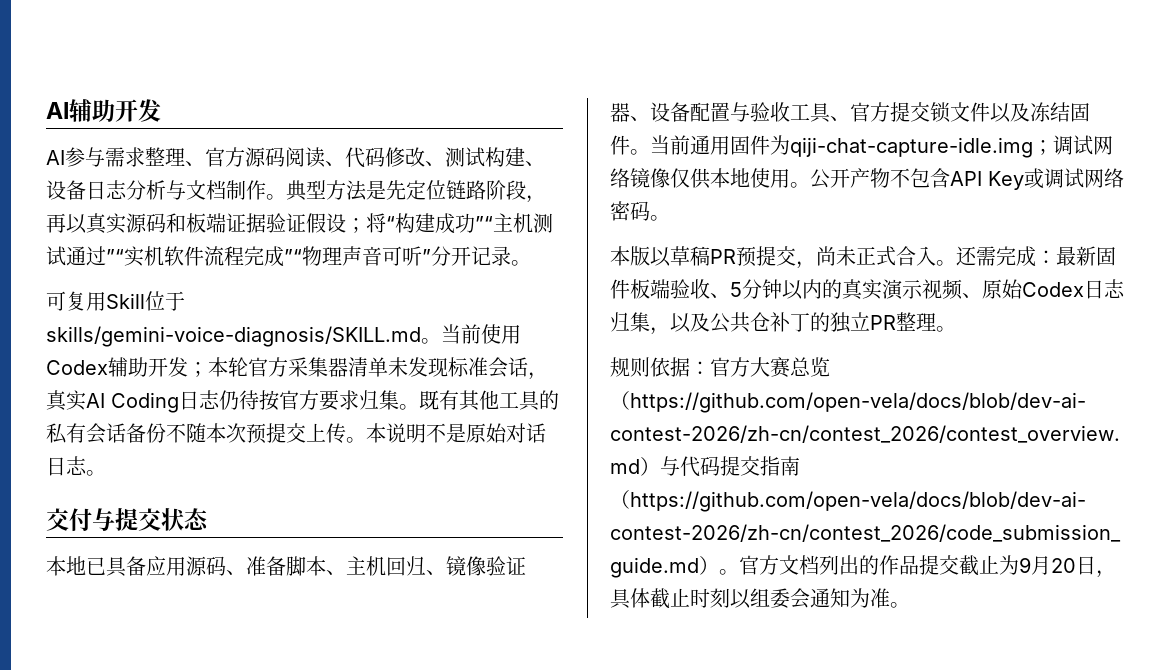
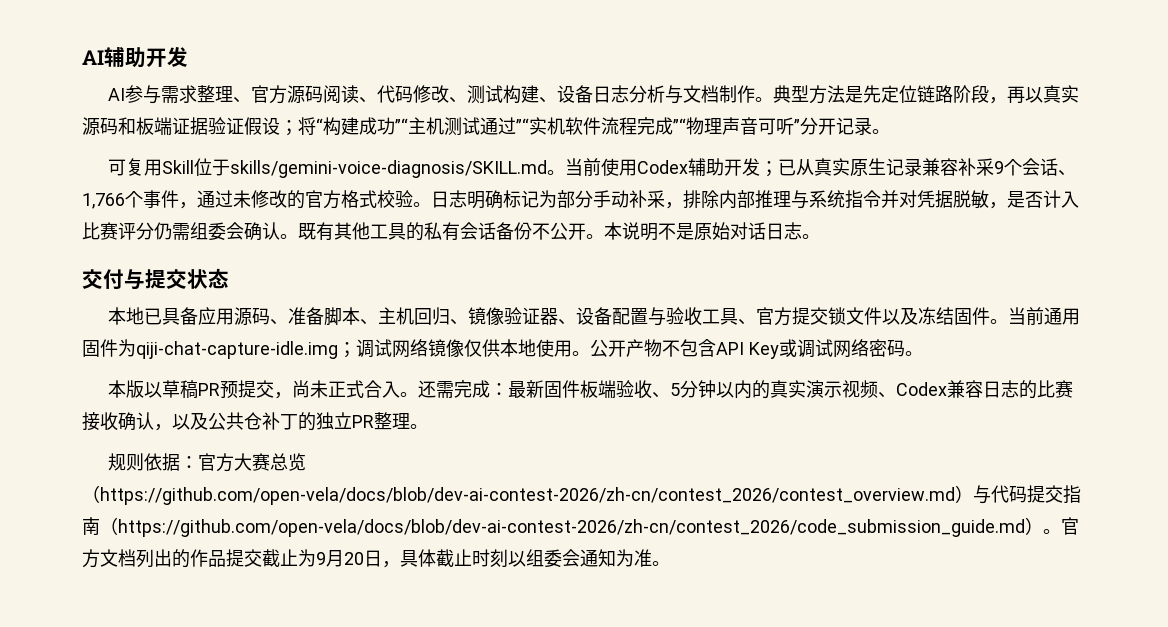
- 当前使用Codex辅助开发；本轮官方采集器清单未发现标准会话，真实AI Coding日志仍待按官方要求归集。
+ 当前使用Codex辅助开发；已从真实原生记录兼容补采9个会话、1,766个事件，通过未修改的官方格式校验。日志明确标记为部分手动补采，排除内部推理与系统指令并对凭据脱敏，是否计入比赛评分仍需组委会确认。
- 既有其他工具的私有会话备份不随本次预提交上传。
+ 既有其他工具的私有会话备份不公开。
- 还需完成：最新固件板端验收、5分钟以内的真实演示视频、原始Codex日志归集，以及公共仓补丁的独立PR整理。
+ 还需完成：最新固件板端验收、5分钟以内的真实演示视频、Codex兼容日志的比赛接收确认，以及公共仓补丁的独立PR整理。

